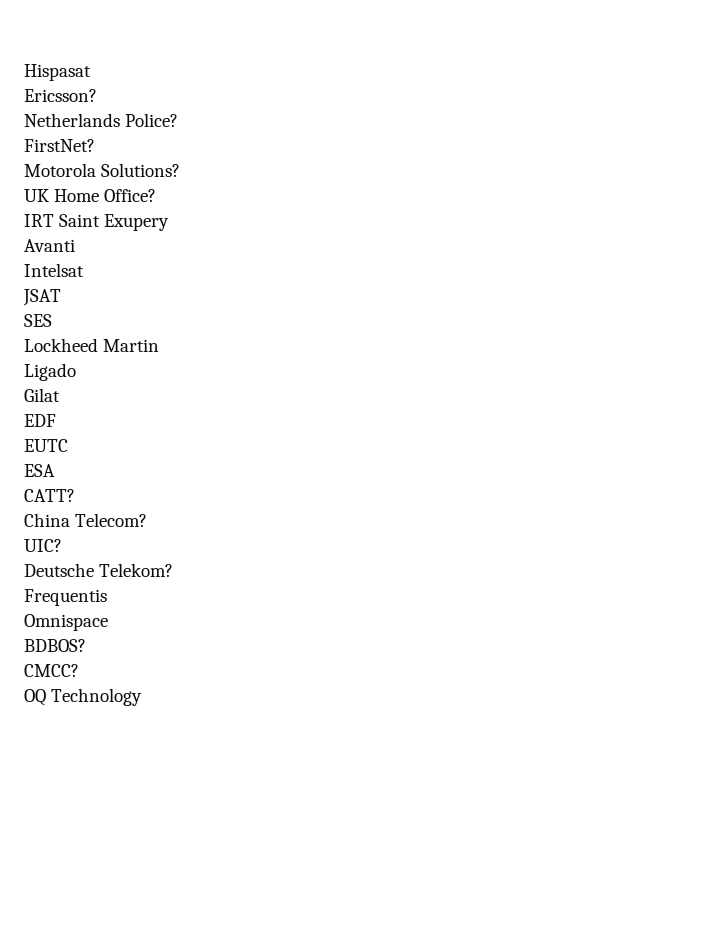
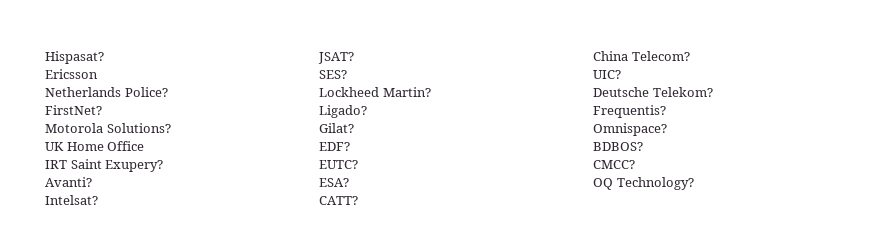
- Hispasat
- Ericsson?
+ Hispasat?
+ Ericsson
- UK Home Office?
+ UK Home Office
- IRT Saint Exupery
- Avanti
- Intelsat
- JSAT
- SES
- Lockheed Martin
- Ligado
- Gilat
- EDF
- EUTC
- ESA
+ IRT Saint Exupery?
+ Avanti?
+ Intelsat?
+ JSAT?
+ SES?
+ Lockheed Martin?
+ Ligado?
+ Gilat?
+ EDF?
+ EUTC?
+ ESA?
- Frequentis
- Omnispace
+ Frequentis?
+ Omnispace?
- OQ Technology
+ OQ Technology?

